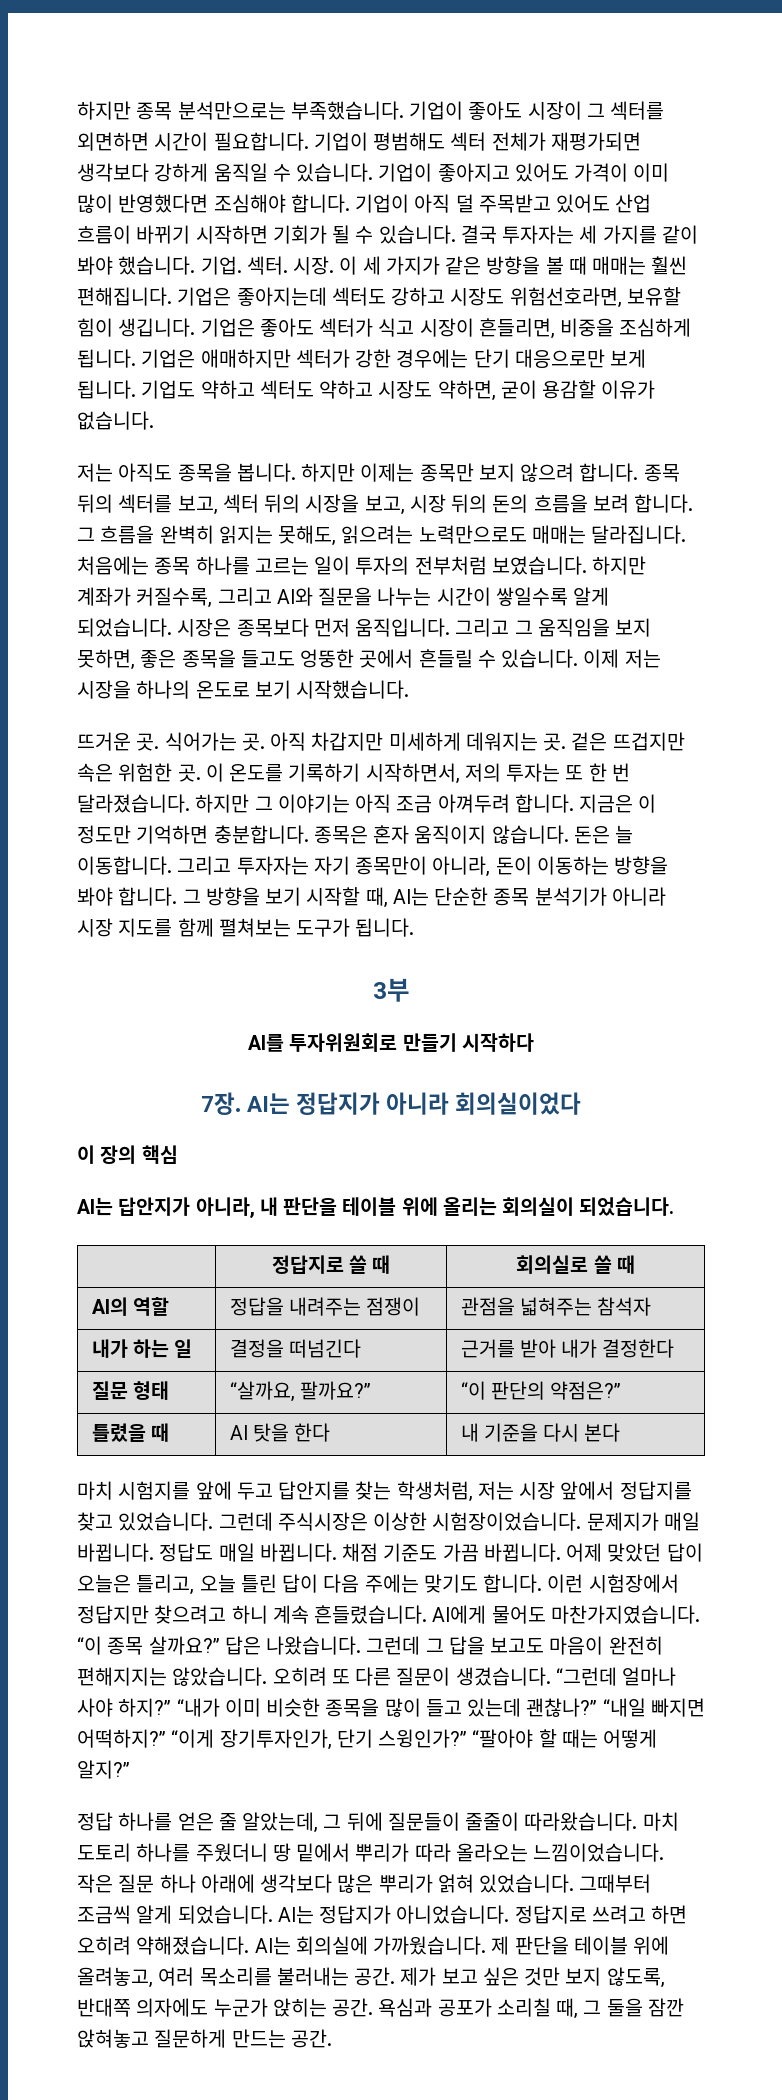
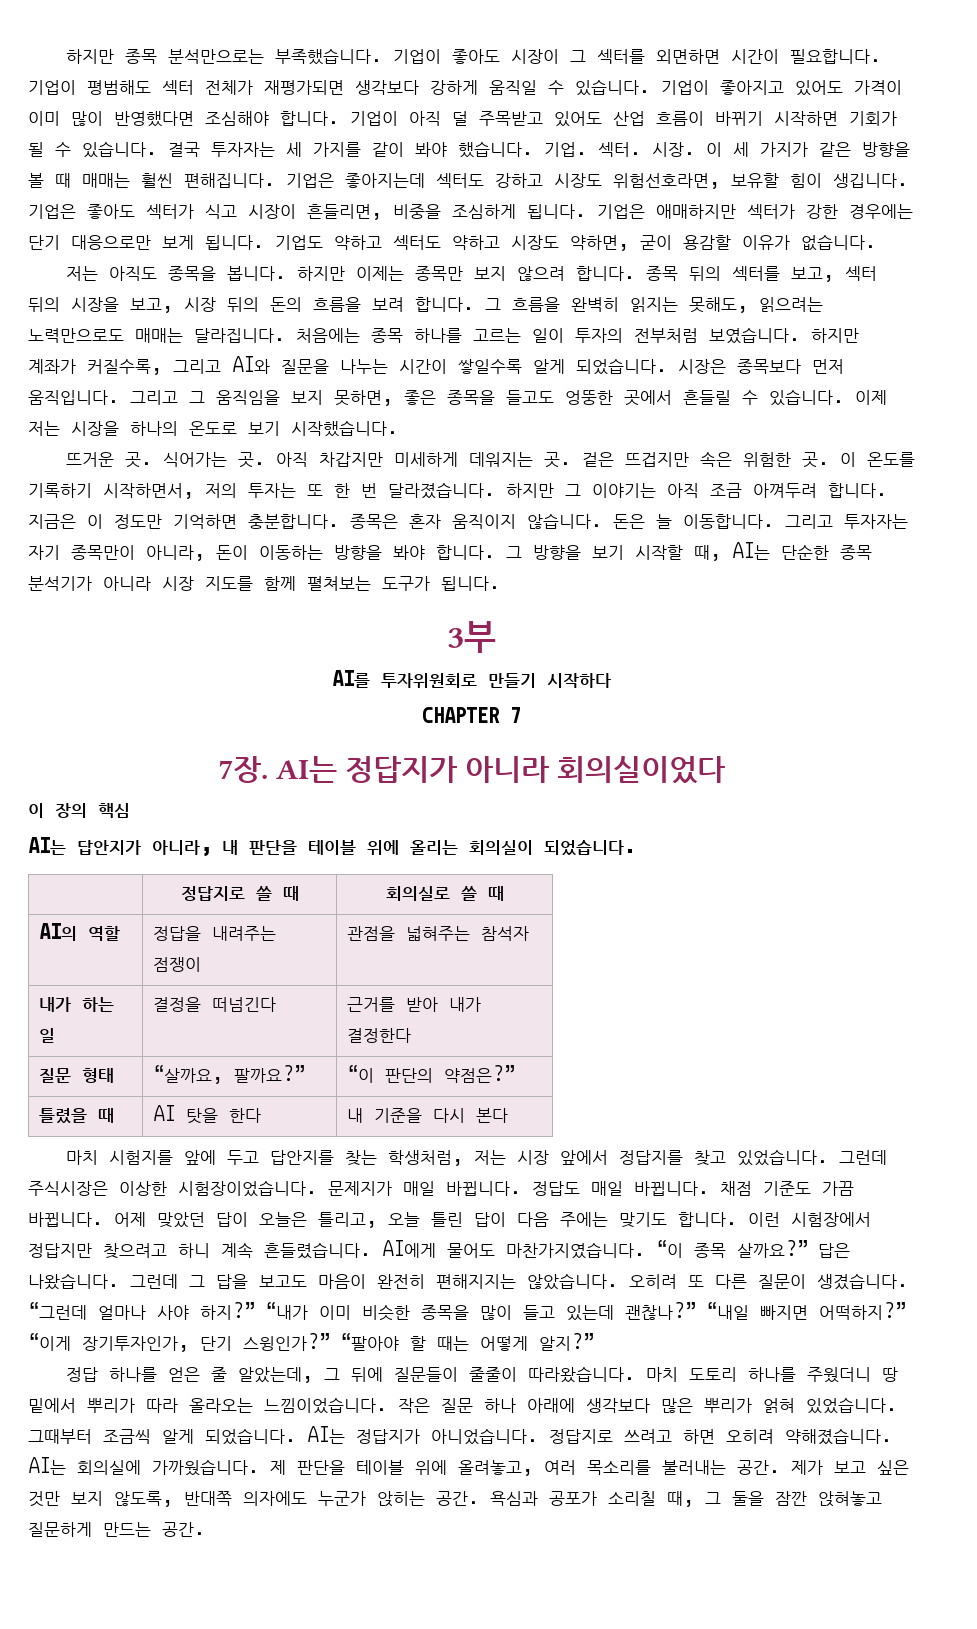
+ CHAPTER 7

